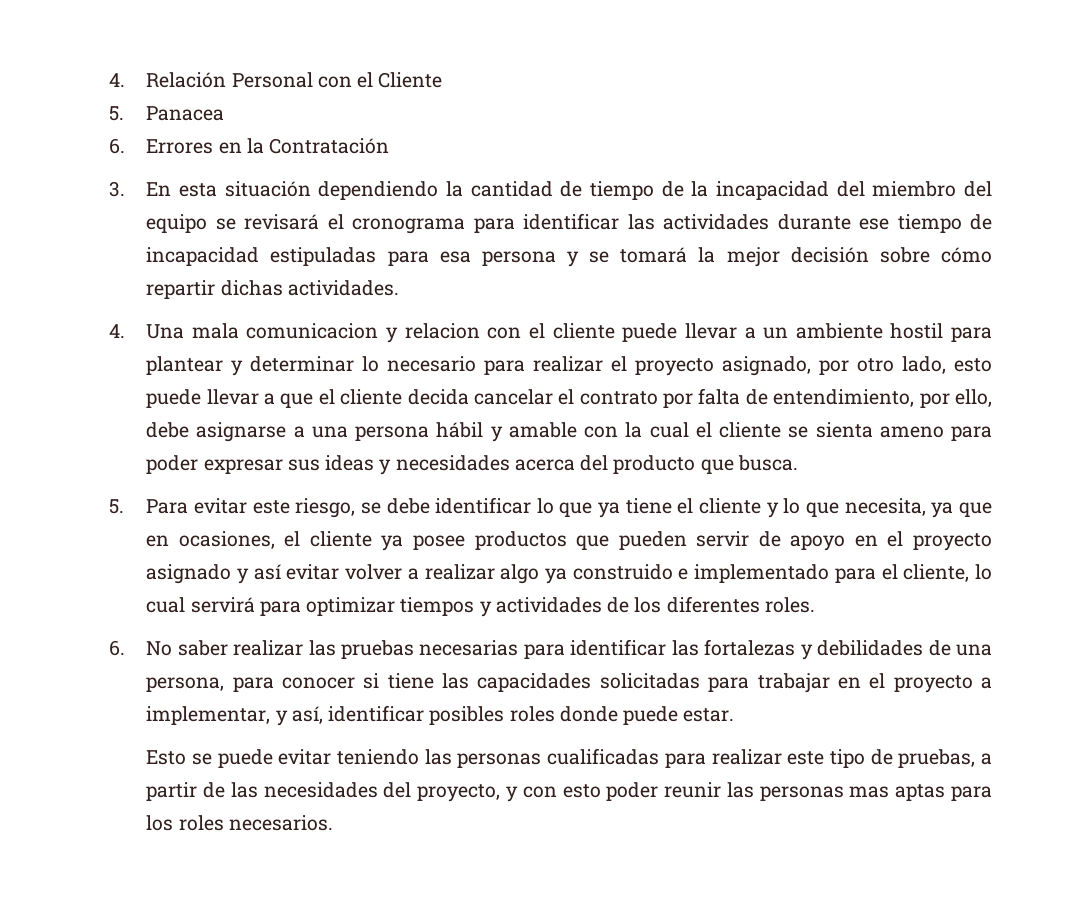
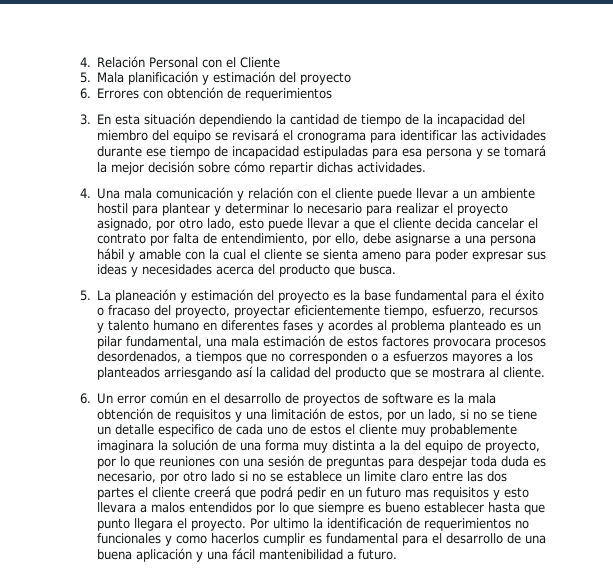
- 5. Panacea
- 6. Errores en la Contratación
+ 5. Mala planificación y estimación del proyecto
+ 6. Errores con obtención de requerimientos
- 4. Una mala comunicacion y relacion con el cliente puede llevar a un ambiente hostil para plantear y determinar lo necesario para realizar el proyecto asignado, por otro lado, esto puede llevar a que el cliente decida cancelar el contrato por falta de entendimiento, por ello, debe asignarse a una persona hábil y amable con la cual el cliente se sienta ameno para poder expresar sus ideas y necesidades acerca del producto que busca.
+ 4. Una mala comunicación y relación con el cliente puede llevar a un ambiente hostil para plantear y determinar lo necesario para realizar el proyecto asignado, por otro lado, esto puede llevar a que el cliente decida cancelar el contrato por falta de entendimiento, por ello, debe asignarse a una persona hábil y amable con la cual el cliente se sienta ameno para poder expresar sus ideas y necesidades acerca del producto que busca.
- 5. Para evitar este riesgo, se debe identificar lo que ya tiene el cliente y lo que necesita, ya que en ocasiones, el cliente ya posee productos que pueden servir de apoyo en el proyecto asignado y así evitar volver a realizar algo ya construido e implementado para el cliente, lo cual servirá para optimizar tiempos y actividades de los diferentes roles.
- 6. No saber realizar las pruebas necesarias para identificar las fortalezas y debilidades de una persona, para conocer si tiene las capacidades solicitadas para trabajar en el proyecto a implementar, y así, identificar posibles roles donde puede estar.
- Esto se puede evitar teniendo las personas cualificadas para realizar este tipo de pruebas, a partir de las necesidades del proyecto, y con esto poder reunir las personas mas aptas para los roles necesarios.
+ 5. La planeación y estimación del proyecto es la base fundamental para el éxito o fracaso del proyecto, proyectar eficientemente tiempo, esfuerzo, recursos y talento humano en diferentes fases y acordes al problema planteado es un pilar fundamental, una mala estimación de estos factores provocara procesos desordenados, a tiempos que no corresponden o a esfuerzos mayores a los planteados arriesgando así la calidad del producto que se mostrara al cliente.
+ 6. Un error común en el desarrollo de proyectos de software es la mala obtención de requisitos y una limitación de estos, por un lado, si no se tiene un detalle especifico de cada uno de estos el cliente muy probablemente imaginara la solución de una forma muy distinta a la del equipo de proyecto, por lo que reuniones con una sesión de preguntas para despejar toda duda es necesario, por otro lado si no se establece un limite claro entre las dos partes el cliente creerá que podrá pedir en un futuro mas requisitos y esto llevara a malos entendidos por lo que siempre es bueno establecer hasta que punto llegara el proyecto. Por ultimo la identificación de requerimientos no funcionales y como hacerlos cumplir es fundamental para el desarrollo de una buena aplicación y una fácil mantenibilidad a futuro.

